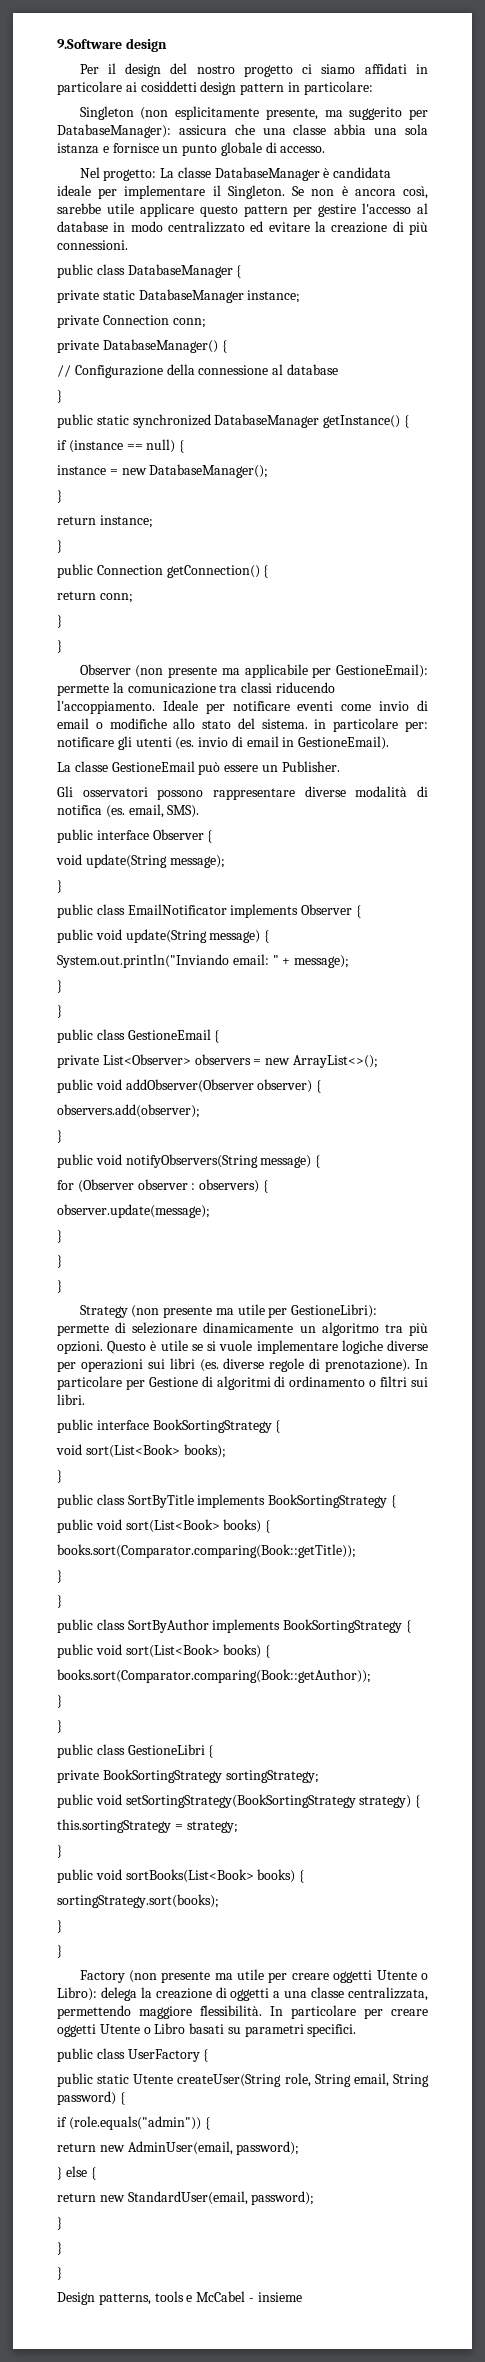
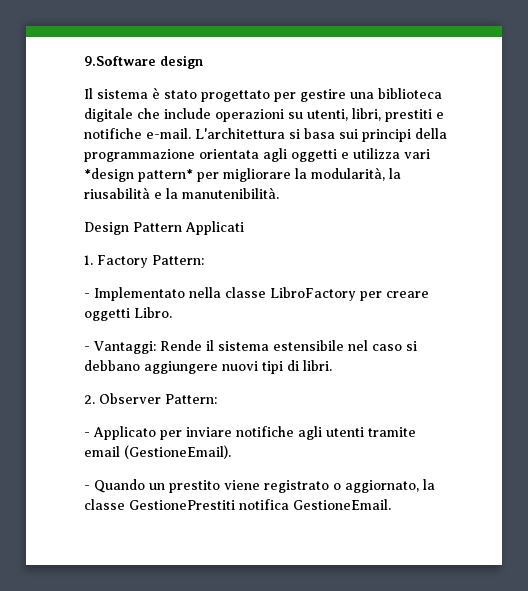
- Per il design del nostro progetto ci siamo affidati in particolare ai cosiddetti design pattern in particolare:
- Singleton (non esplicitamente presente, ma suggerito per DatabaseManager): assicura che una classe abbia una sola istanza e fornisce un punto globale di accesso.
- Nel progetto: La classe DatabaseManager è candidata ideale per implementare il Singleton. Se non è ancora così, sarebbe utile applicare questo pattern per gestire l'accesso al database in modo centralizzato ed evitare la creazione di più connessioni.
- public class DatabaseManager {
- private static DatabaseManager instance;
- private Connection conn;
- private DatabaseManager() {
- // Configurazione della connessione al database
- }
- public static synchronized DatabaseManager getInstance() {
- if (instance == null) {
- instance = new DatabaseManager();
- }
- return instance;
- }
- public Connection getConnection() {
- return conn;
- }
- }
- Observer (non presente ma applicabile per GestioneEmail): permette la comunicazione tra classi riducendo l'accoppiamento. Ideale per notificare eventi come invio di email o modifiche allo stato del sistema. in particolare per: notificare gli utenti (es. invio di email in GestioneEmail).
- La classe GestioneEmail può essere un Publisher.
- Gli osservatori possono rappresentare diverse modalità di notifica (es. email, SMS).
- public interface Observer {
- void update(String message);
- }
- public class EmailNotificator implements Observer {
- public void update(String message) {
- System.out.println("Inviando email: " + message);
- }
- }
- public class GestioneEmail {
- private List<Observer> observers = new ArrayList<>();
- public void addObserver(Observer observer) {
- observers.add(observer);
- }
- public void notifyObservers(String message) {
- for (Observer observer : observers) {
- observer.update(message);
- }
- }
- }
- Strategy (non presente ma utile per GestioneLibri): permette di selezionare dinamicamente un algoritmo tra più opzioni. Questo è utile se si vuole implementare logiche diverse per operazioni sui libri (es. diverse regole di prenotazione). In particolare per Gestione di algoritmi di ordinamento o filtri sui libri.
- public interface BookSortingStrategy {
- void sort(List<Book> books);
- }
- public class SortByTitle implements BookSortingStrategy {
- public void sort(List<Book> books) {
- books.sort(Comparator.comparing(Book::getTitle));
- }
- }
- public class SortByAuthor implements BookSortingStrategy {
- public void sort(List<Book> books) {
- books.sort(Comparator.comparing(Book::getAuthor));
- }
- }
- public class GestioneLibri {
- private BookSortingStrategy sortingStrategy;
- public void setSortingStrategy(BookSortingStrategy strategy) {
- this.sortingStrategy = strategy;
- }
- public void sortBooks(List<Book> books) {
- sortingStrategy.sort(books);
- }
- }
- Factory (non presente ma utile per creare oggetti Utente o Libro): delega la creazione di oggetti a una classe centralizzata, permettendo maggiore flessibilità. In particolare per creare oggetti Utente o Libro basati su parametri specifici.
- public class UserFactory {
- public static Utente createUser(String role, String email, String password) {
- if (role.equals("admin")) {
- return new AdminUser(email, password);
- } else {
- return new StandardUser(email, password);
- }
- }
- }
- Design patterns, tools e McCabel - insieme
+ Il sistema è stato progettato per gestire una biblioteca digitale che include operazioni su utenti, libri, prestiti e notifiche e-mail. L'architettura si basa sui principi della programmazione orientata agli oggetti e utilizza vari *design pattern* per migliorare la modularità, la riusabilità e la manutenibilità.
+ Design Pattern Applicati
+ 1. Factory Pattern:
+ - Implementato nella classe LibroFactory per creare oggetti Libro.
+ - Vantaggi: Rende il sistema estensibile nel caso si debbano aggiungere nuovi tipi di libri.
+ 2. Observer Pattern:
+ - Applicato per inviare notifiche agli utenti tramite email (GestioneEmail).
+ - Quando un prestito viene registrato o aggiornato, la classe GestionePrestiti notifica GestioneEmail.

